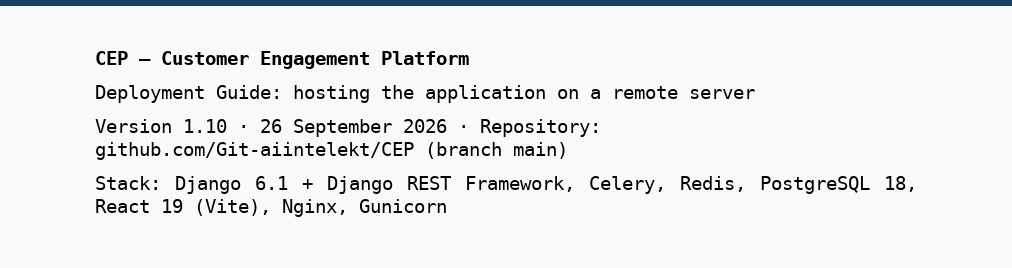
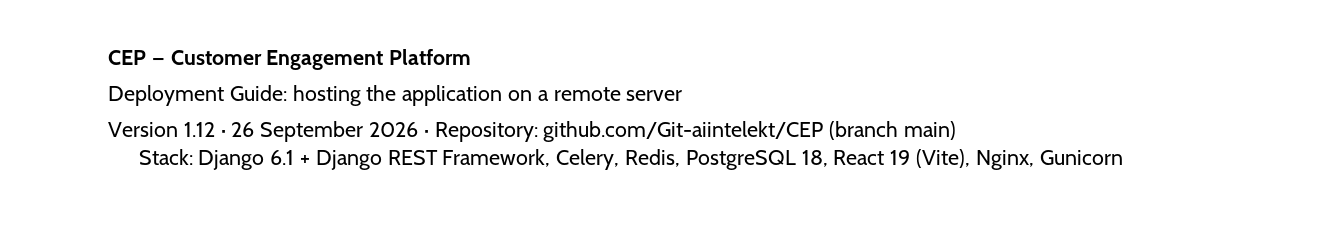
- Version 1.10 · 26 September 2026 · Repository: github.com/Git-aiintelekt/CEP (branch main)
+ Version 1.12 · 26 September 2026 · Repository: github.com/Git-aiintelekt/CEP (branch main)

